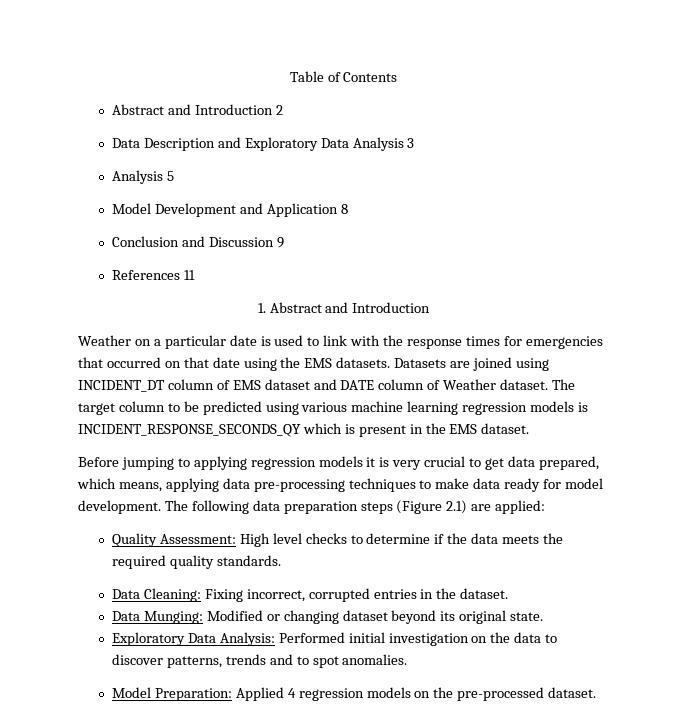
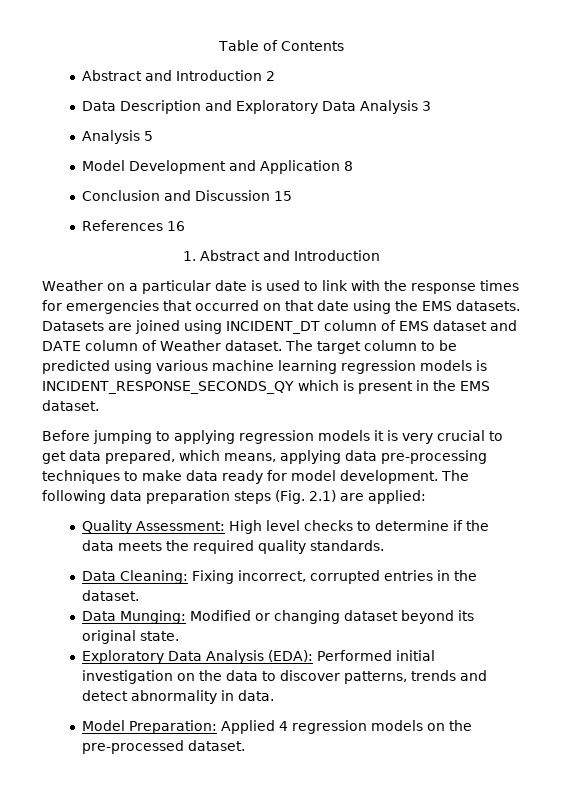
- Conclusion and Discussion 9
+ Conclusion and Discussion 15
- References 11
+ References 16
- The following data preparation steps (Figure 2.1) are applied:
+ The following data preparation steps (Fig. 2.1) are applied:
- Exploratory Data Analysis: Performed initial investigation on the data to discover patterns, trends and to spot anomalies.
+ Exploratory Data Analysis (EDA): Performed initial investigation on the data to discover patterns, trends and detect abnormality in data.

